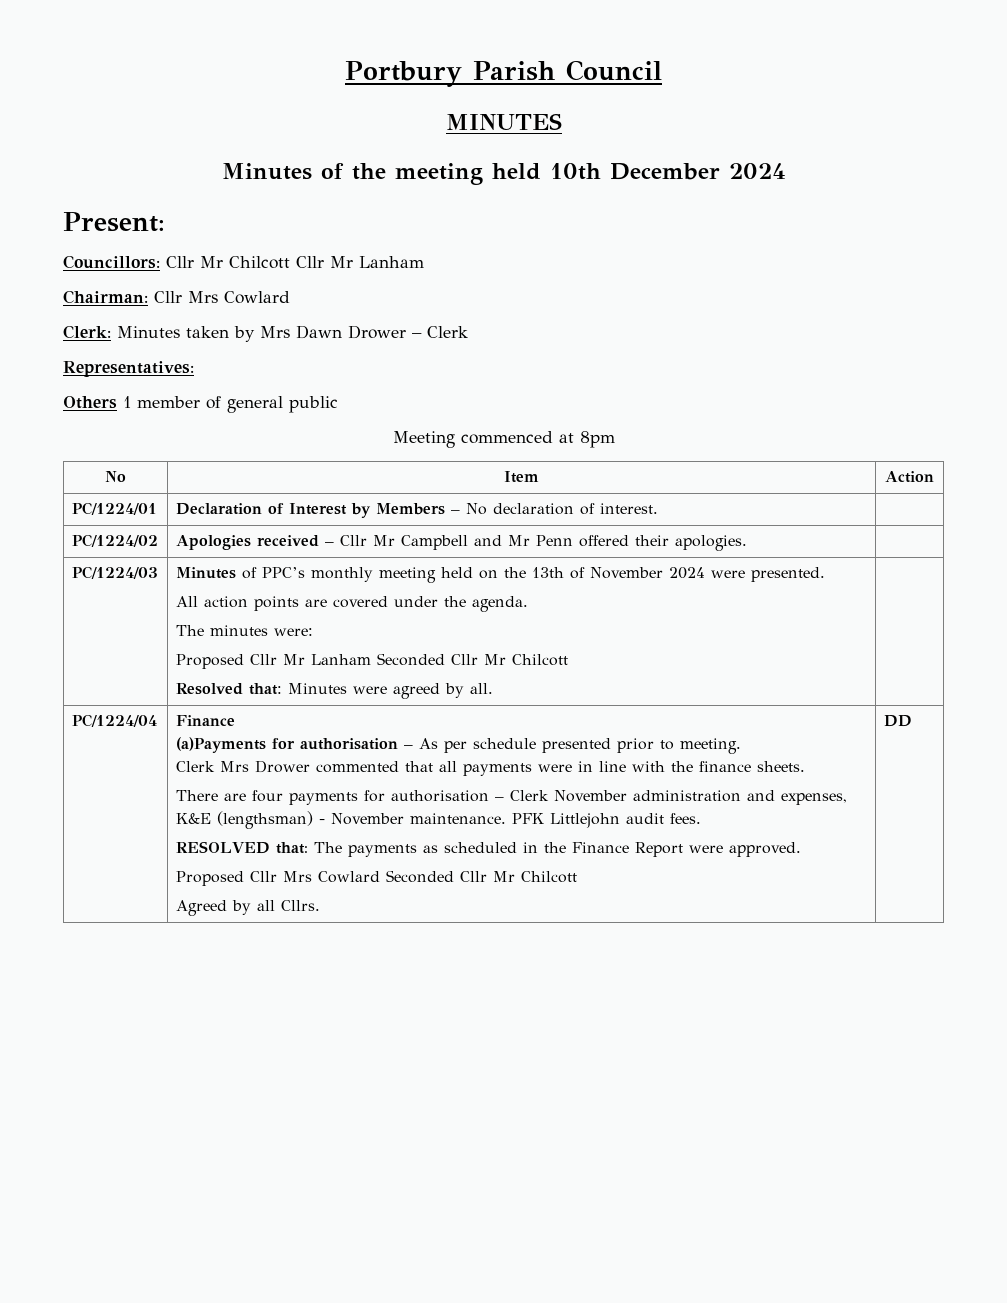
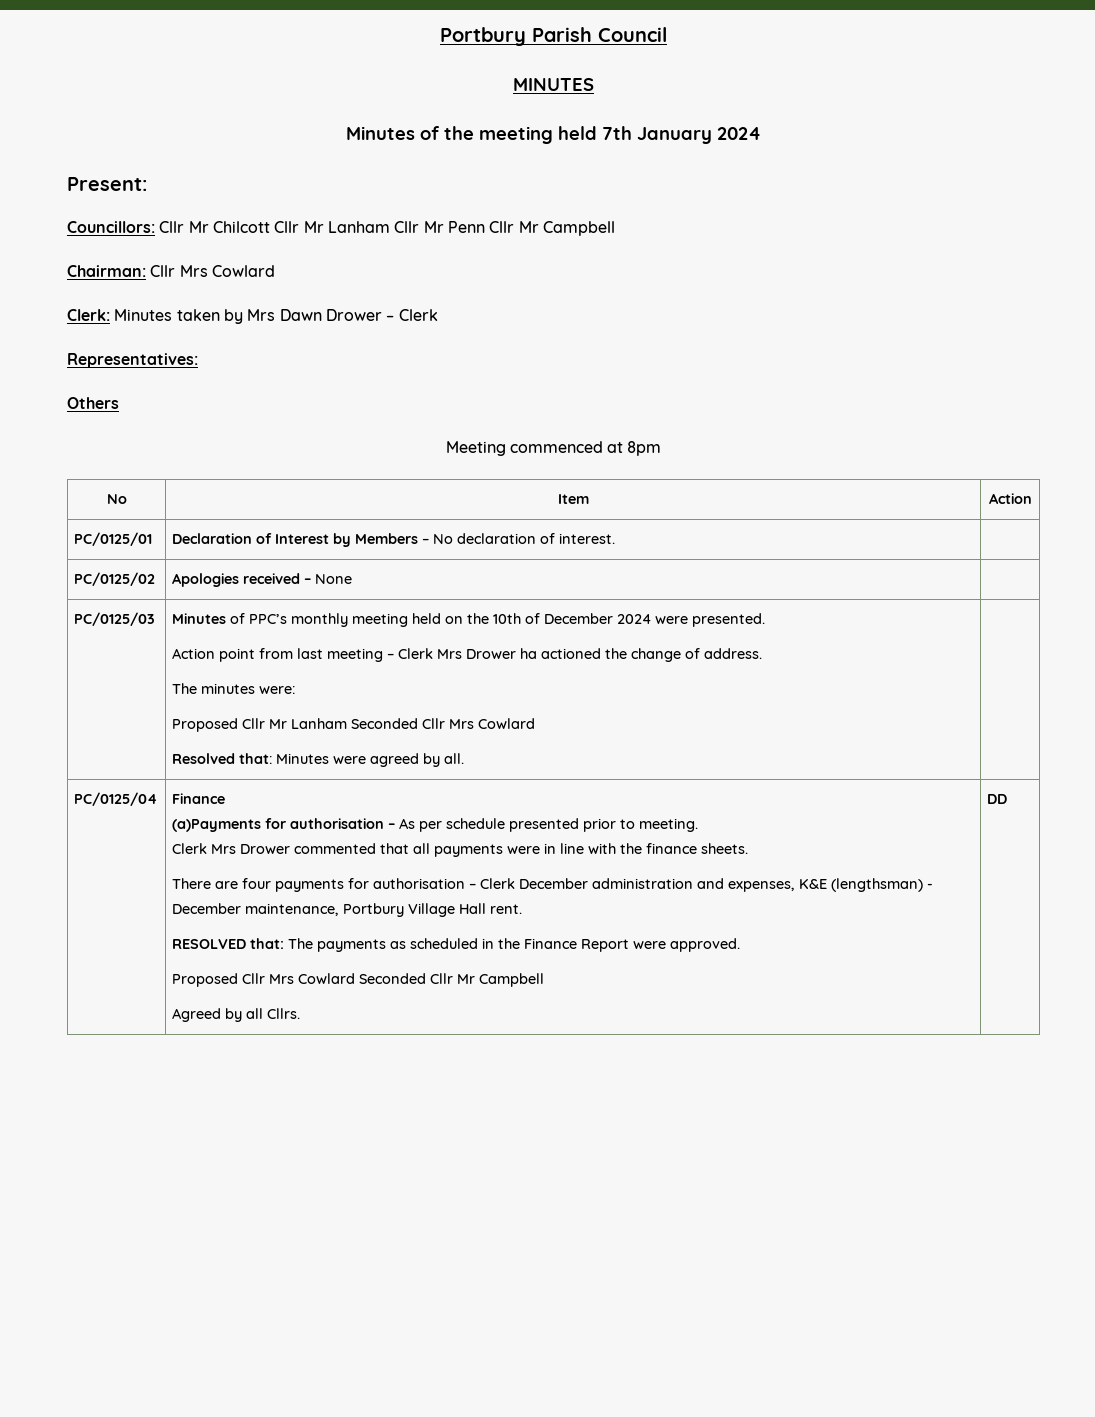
- Minutes of the meeting held 10th December 2024
+ Minutes of the meeting held 7th January 2024
- Councillors: Cllr Mr Chilcott Cllr Mr Lanham
+ Councillors: Cllr Mr Chilcott Cllr Mr Lanham Cllr Mr Penn Cllr Mr Campbell
- Others 1 member of general public
+ Others
- PC/1224/01 | Declaration of Interest by Members – No declaration of interest. |
+ PC/0125/01 | Declaration of Interest by Members – No declaration of interest. |
- PC/1224/02 | Apologies received – Cllr Mr Campbell and Mr Penn offered their apologies. |
- PC/1224/03
+ PC/0125/02 | Apologies received – None |
+ PC/0125/03
- Minutes of PPC’s monthly meeting held on the 13th of November 2024 were presented.
+ Minutes of PPC’s monthly meeting held on the 10th of December 2024 were presented.
- All action points are covered under the agenda.
+ Action point from last meeting – Clerk Mrs Drower ha actioned the change of address.
- Proposed Cllr Mr Lanham Seconded Cllr Mr Chilcott
+ Proposed Cllr Mr Lanham Seconded Cllr Mrs Cowlard
- PC/1224/04
+ PC/0125/04
- There are four payments for authorisation – Clerk November administration and expenses, K&E (lengthsman) - November maintenance. PFK Littlejohn audit fees.
+ There are four payments for authorisation – Clerk December administration and expenses, K&E (lengthsman) - December maintenance, Portbury Village Hall rent.
- Proposed Cllr Mrs Cowlard Seconded Cllr Mr Chilcott
+ Proposed Cllr Mrs Cowlard Seconded Cllr Mr Campbell

